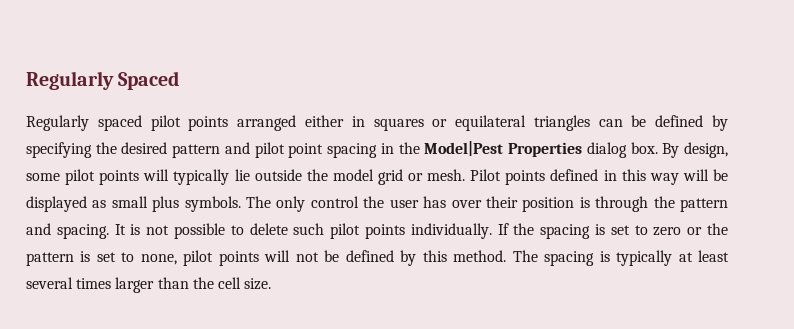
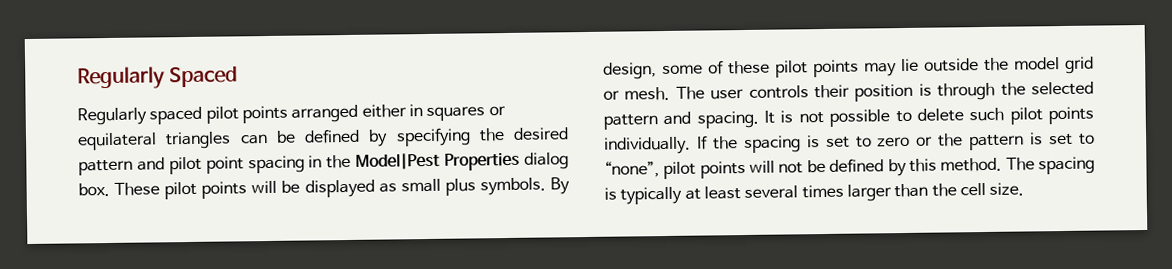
- By design, some pilot points will typically lie outside the model grid or mesh.
+ These pilot points will be displayed as small plus symbols. By design, some of these pilot points may lie outside the model grid or mesh.
- Pilot points defined in this way will be displayed as small plus symbols. The only control the user has over their position is through the pattern and spacing.
+ The user controls their position is through the selected pattern and spacing.
- If the spacing is set to zero or the pattern is set to none, pilot points will not be defined by this method.
+ If the spacing is set to zero or the pattern is set to “none”, pilot points will not be defined by this method.

